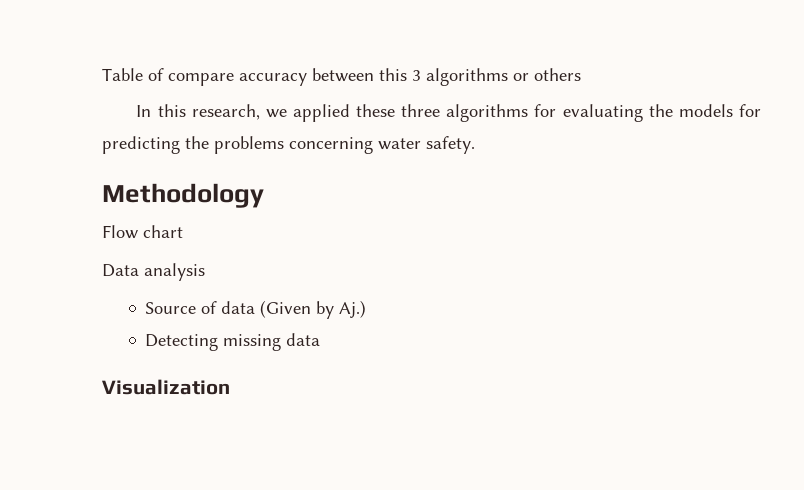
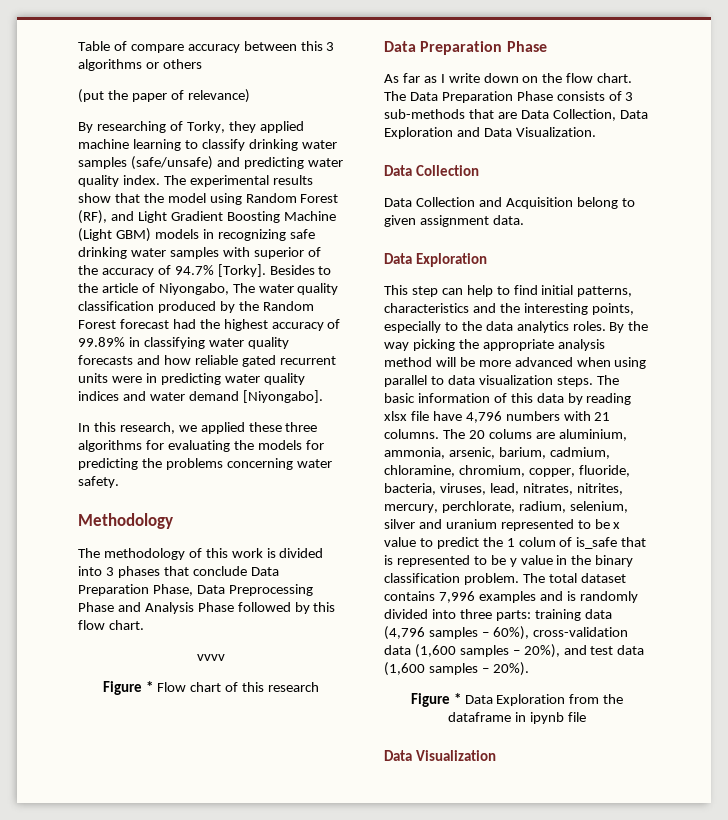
+ (put the paper of relevance)
+ By researching of Torky, they applied machine learning to classify drinking water samples (safe/unsafe) and predicting water quality index. The experimental results show that the model using Random Forest (RF), and Light Gradient Boosting Machine (Light GBM) models in recognizing safe drinking water samples with superior of the accuracy of 94.7% [Torky]. Besides to the article of Niyongabo, The water quality classification produced by the Random Forest forecast had the highest accuracy of 99.89% in classifying water quality forecasts and how reliable gated recurrent units were in predicting water quality indices and water demand [Niyongabo].
- Flow chart
- Data analysis
- Source of data (Given by Aj.)
- Detecting missing data
- Visualization
+ The methodology of this work is divided into 3 phases that conclude Data Preparation Phase, Data Preprocessing Phase and Analysis Phase followed by this flow chart.
+ vvvv
+ Figure * Flow chart of this research
+ Data Preparation Phase
+ As far as I write down on the flow chart. The Data Preparation Phase consists of 3 sub-methods that are Data Collection, Data Exploration and Data Visualization.
+ Data Collection
+ Data Collection and Acquisition belong to given assignment data.
+ Data Exploration
+ This step can help to find initial patterns, characteristics and the interesting points, especially to the data analytics roles. By the way picking the appropriate analysis method will be more advanced when using parallel to data visualization steps. The basic information of this data by reading xlsx file have 4,796 numbers with 21 columns. The 20 colums are aluminium, ammonia, arsenic, barium, cadmium, chloramine, chromium, copper, fluoride, bacteria, viruses, lead, nitrates, nitrites, mercury, perchlorate, radium, selenium, silver and uranium represented to be x value to predict the 1 colum of is_safe that is represented to be y value in the binary classification problem. The total dataset contains 7,996 examples and is randomly divided into three parts: training data (4,796 samples – 60%), cross-validation data (1,600 samples – 20%), and test data (1,600 samples – 20%).
+ Figure * Data Exploration from the dataframe in ipynb file
+ Data Visualization

